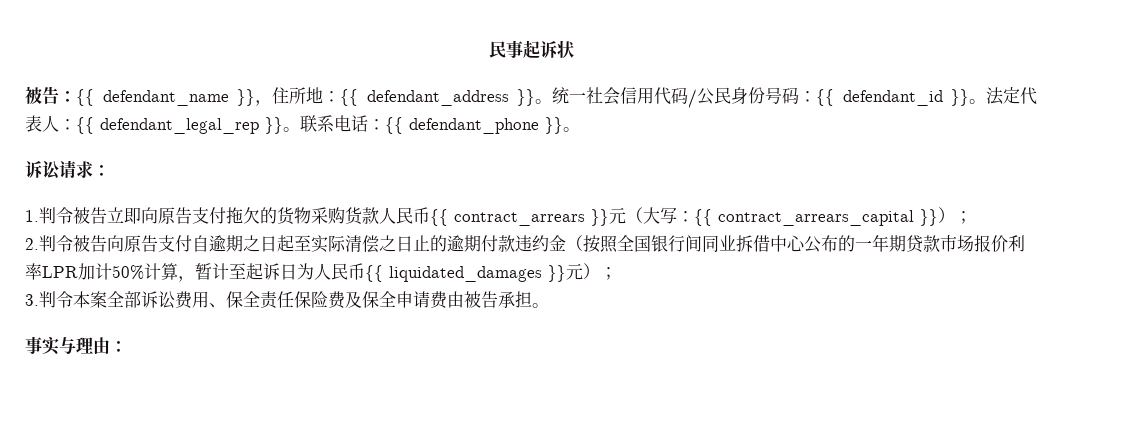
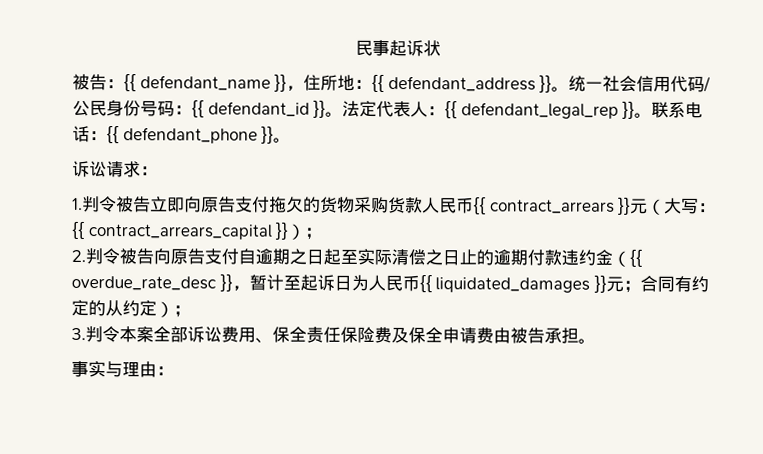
- 2.判令被告向原告支付自逾期之日起至实际清偿之日止的逾期付款违约金（按照全国银行间同业拆借中心公布的一年期贷款市场报价利率LPR加计50%计算，暂计至起诉日为人民币{{ liquidated_damages }}元）；
+ 2.判令被告向原告支付自逾期之日起至实际清偿之日止的逾期付款违约金（{{ overdue_rate_desc }}，暂计至起诉日为人民币{{ liquidated_damages }}元；合同有约定的从约定）；

